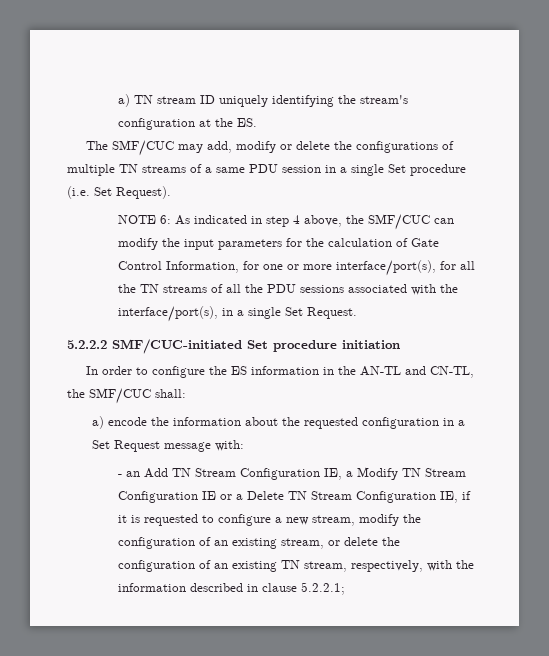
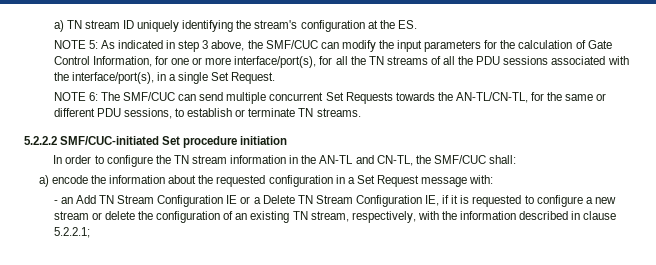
- The SMF/CUC may add, modify or delete the configurations of multiple TN streams of a same PDU session in a single Set procedure (i.e. Set Request).
- NOTE 6: As indicated in step 4 above, the SMF/CUC can modify the input parameters for the calculation of Gate Control Information, for one or more interface/port(s), for all the TN streams of all the PDU sessions associated with the interface/port(s), in a single Set Request.
+ NOTE 5: As indicated in step 3 above, the SMF/CUC can modify the input parameters for the calculation of Gate Control Information, for one or more interface/port(s), for all the TN streams of all the PDU sessions associated with the interface/port(s), in a single Set Request.
+ NOTE 6: The SMF/CUC can send multiple concurrent Set Requests towards the AN-TL/CN-TL, for the same or different PDU sessions, to establish or terminate TN streams.
- In order to configure the ES information in the AN-TL and CN-TL, the SMF/CUC shall:
+ In order to configure the TN stream information in the AN-TL and CN-TL, the SMF/CUC shall:
- - an Add TN Stream Configuration IE, a Modify TN Stream Configuration IE or a Delete TN Stream Configuration IE, if it is requested to configure a new stream, modify the configuration of an existing stream, or delete the configuration of an existing TN stream, respectively, with the information described in clause 5.2.2.1;
+ - an Add TN Stream Configuration IE or a Delete TN Stream Configuration IE, if it is requested to configure a new stream or delete the configuration of an existing TN stream, respectively, with the information described in clause 5.2.2.1;

